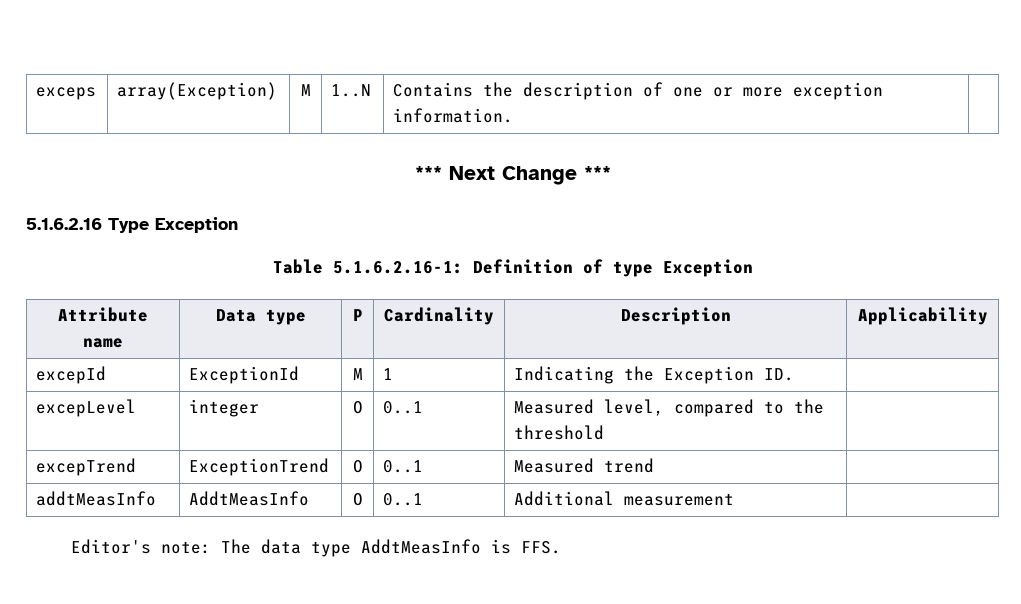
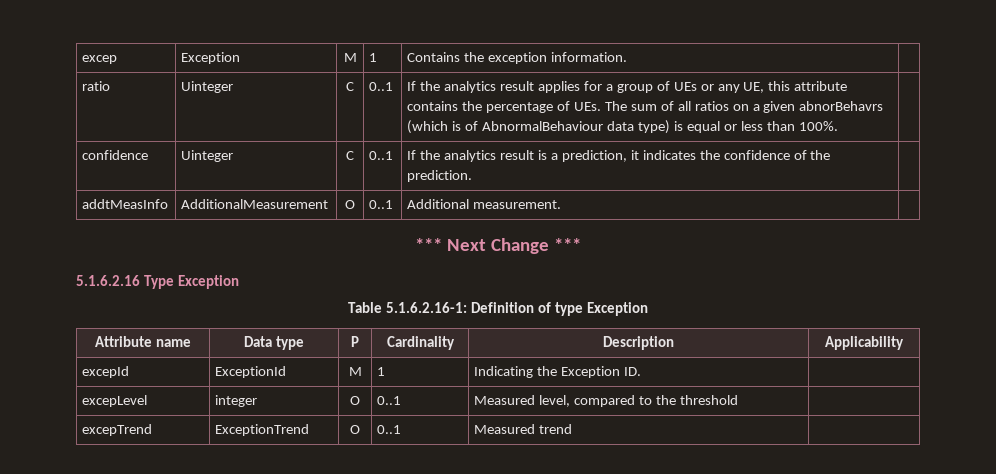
- exceps | array(Exception) | M | 1..N | Contains the description of one or more exception information. |
+ excep | Exception | M | 1 | Contains the exception information. |
+ ratio | Uinteger | C | 0..1 | If the analytics result applies for a group of UEs or any UE, this attribute contains the percentage of UEs. The sum of all ratios on a given abnorBehavrs (which is of AbnormalBehaviour data type) is equal or less than 100%. |
+ confidence | Uinteger | C | 0..1 | If the analytics result is a prediction, it indicates the confidence of the prediction. |
+ addtMeasInfo | AdditionalMeasurement | O | 0..1 | Additional measurement. |
- addtMeasInfo | AddtMeasInfo | O | 0..1 | Additional measurement |
- Editor's note: The data type AddtMeasInfo is FFS.

